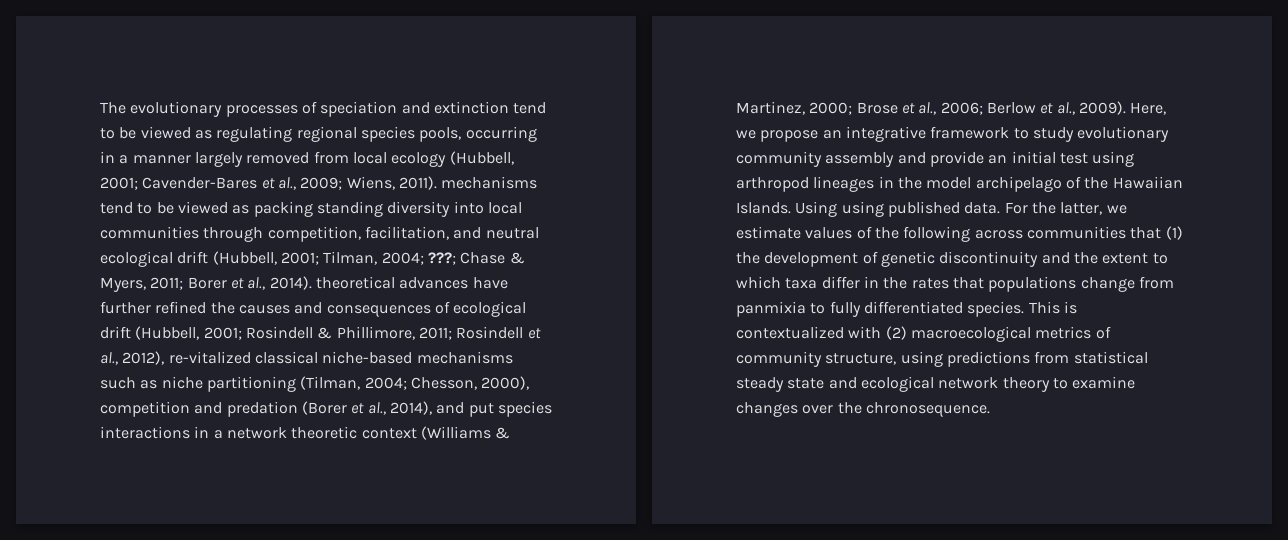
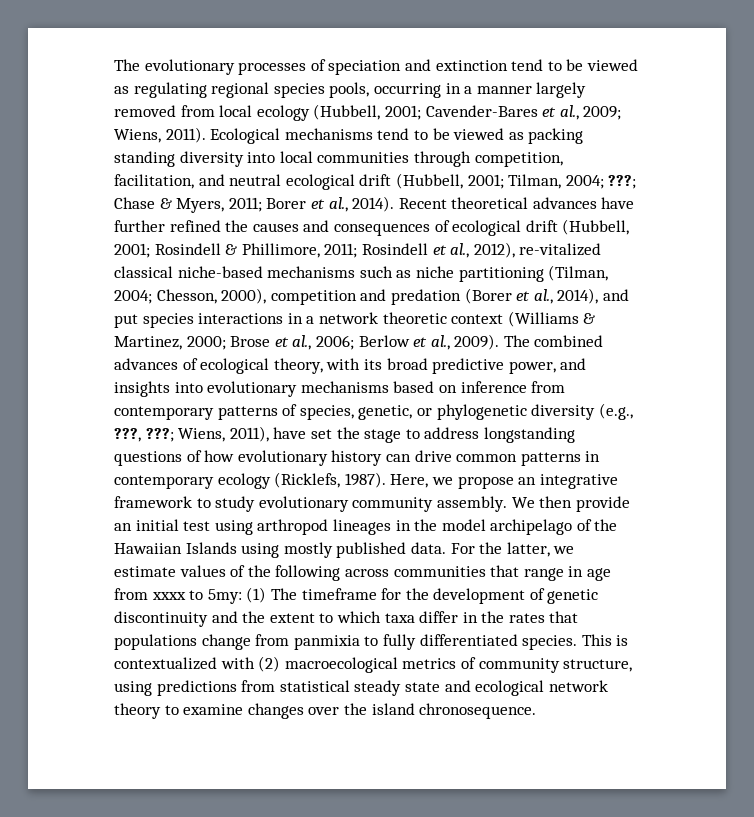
- Wiens, 2011). mechanisms tend to be viewed as packing standing diversity into local communities through competition, facilitation, and neutral ecological drift (Hubbell, 2001;
+ Wiens, 2011). Ecological mechanisms tend to be viewed as packing standing diversity into local communities through competition, facilitation, and neutral ecological drift (Hubbell, 2001;
- Borer et al., 2014). theoretical advances have further refined the causes and consequences of ecological drift (Hubbell, 2001;
+ Borer et al., 2014). Recent theoretical advances have further refined the causes and consequences of ecological drift (Hubbell, 2001;
+ The combined advances of ecological theory, with its broad predictive power, and insights into evolutionary mechanisms based on inference from contemporary patterns of species, genetic, or phylogenetic diversity (e.g., ???, ???; Wiens, 2011), have set the stage to address longstanding questions of how evolutionary history can drive common patterns in contemporary ecology (Ricklefs, 1987).
- Here, we propose an integrative framework to study evolutionary community assembly and provide an initial test using arthropod lineages in the model archipelago of the Hawaiian Islands. Using using published data.
+ Here, we propose an integrative framework to study evolutionary community assembly. We then provide an initial test using arthropod lineages in the model archipelago of the Hawaiian Islands using mostly published data.
- For the latter, we estimate values of the following across communities that (1) the development of genetic discontinuity and the extent to which taxa differ in the rates that populations change from panmixia to fully differentiated species.
+ For the latter, we estimate values of the following across communities that range in age from xxxx to 5my: (1) The timeframe for the development of genetic discontinuity and the extent to which taxa differ in the rates that populations change from panmixia to fully differentiated species.
- This is contextualized with (2) macroecological metrics of community structure, using predictions from statistical steady state and ecological network theory to examine changes over the chronosequence.
+ This is contextualized with (2) macroecological metrics of community structure, using predictions from statistical steady state and ecological network theory to examine changes over the island chronosequence.

